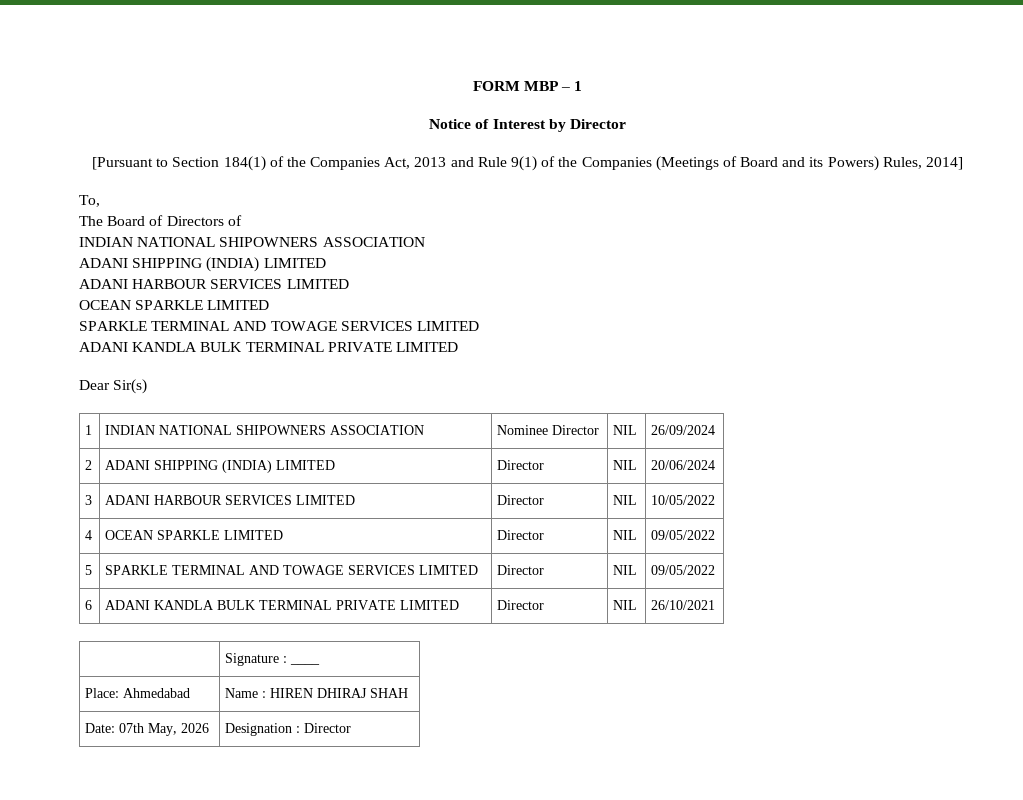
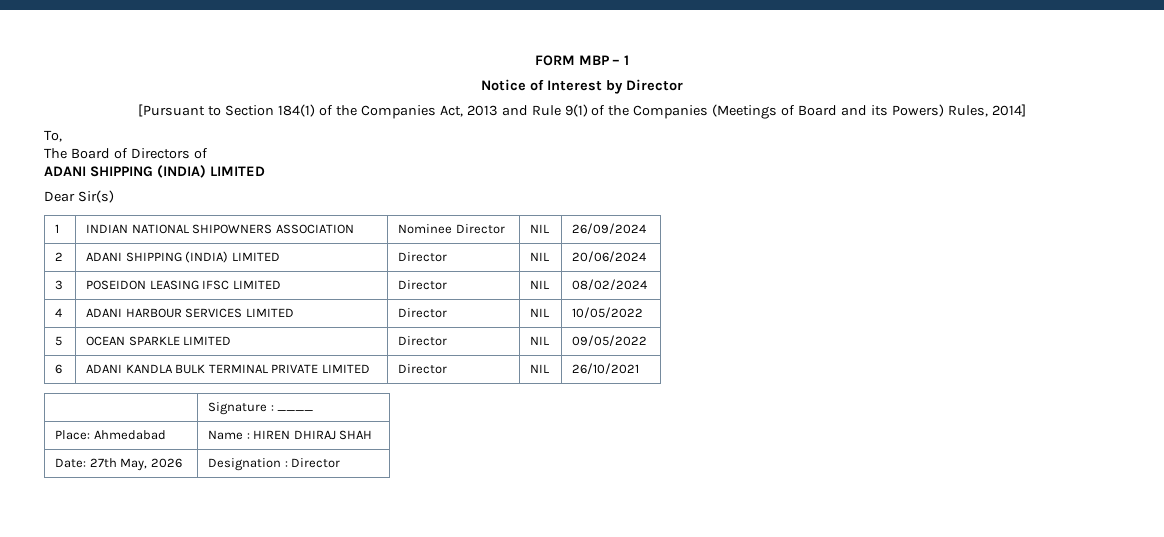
  The Board of Directors of
- INDIAN NATIONAL SHIPOWNERS ASSOCIATION
  ADANI SHIPPING (INDIA) LIMITED
- ADANI HARBOUR SERVICES LIMITED
- OCEAN SPARKLE LIMITED
- SPARKLE TERMINAL AND TOWAGE SERVICES LIMITED
- ADANI KANDLA BULK TERMINAL PRIVATE LIMITED
- 3 | ADANI HARBOUR SERVICES LIMITED | Director | NIL | 10/05/2022
+ 3 | POSEIDON LEASING IFSC LIMITED | Director | NIL | 08/02/2024
+ 4 | ADANI HARBOUR SERVICES LIMITED | Director | NIL | 10/05/2022
- 4 | OCEAN SPARKLE LIMITED | Director | NIL | 09/05/2022
+ 5 | OCEAN SPARKLE LIMITED | Director | NIL | 09/05/2022
- 5 | SPARKLE TERMINAL AND TOWAGE SERVICES LIMITED | Director | NIL | 09/05/2022
- Date: 07th May, 2026 | Designation : Director
+ Date: 27th May, 2026 | Designation : Director

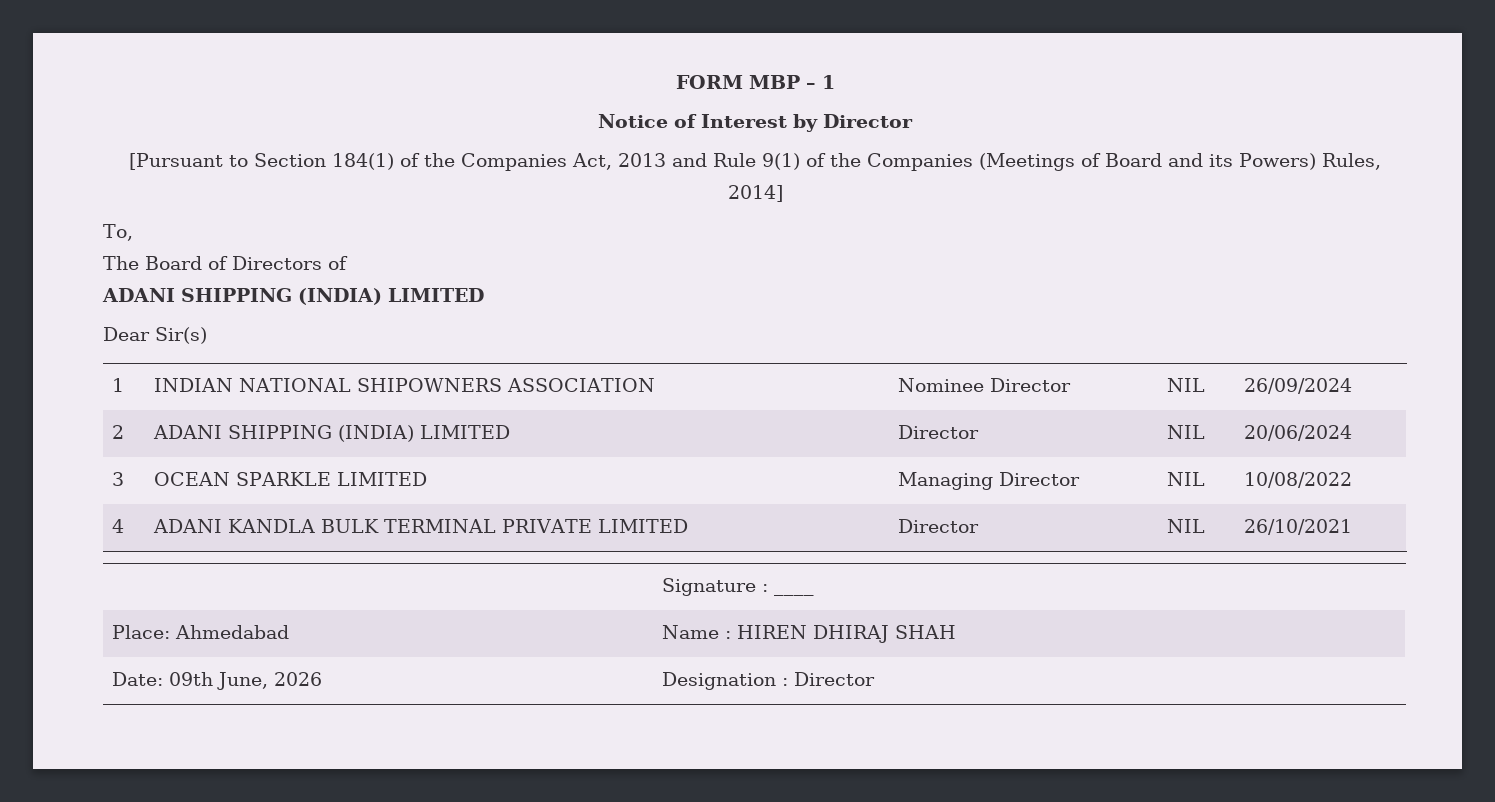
- 3 | POSEIDON LEASING IFSC LIMITED | Director | NIL | 08/02/2024
+ 3 | OCEAN SPARKLE LIMITED | Managing Director | NIL | 10/08/2022
- 4 | ADANI HARBOUR SERVICES LIMITED | Director | NIL | 10/05/2022
- 5 | OCEAN SPARKLE LIMITED | Director | NIL | 09/05/2022
- 6 | ADANI KANDLA BULK TERMINAL PRIVATE LIMITED | Director | NIL | 26/10/2021
+ 4 | ADANI KANDLA BULK TERMINAL PRIVATE LIMITED | Director | NIL | 26/10/2021
- Date: 27th May, 2026 | Designation : Director
+ Date: 09th June, 2026 | Designation : Director

